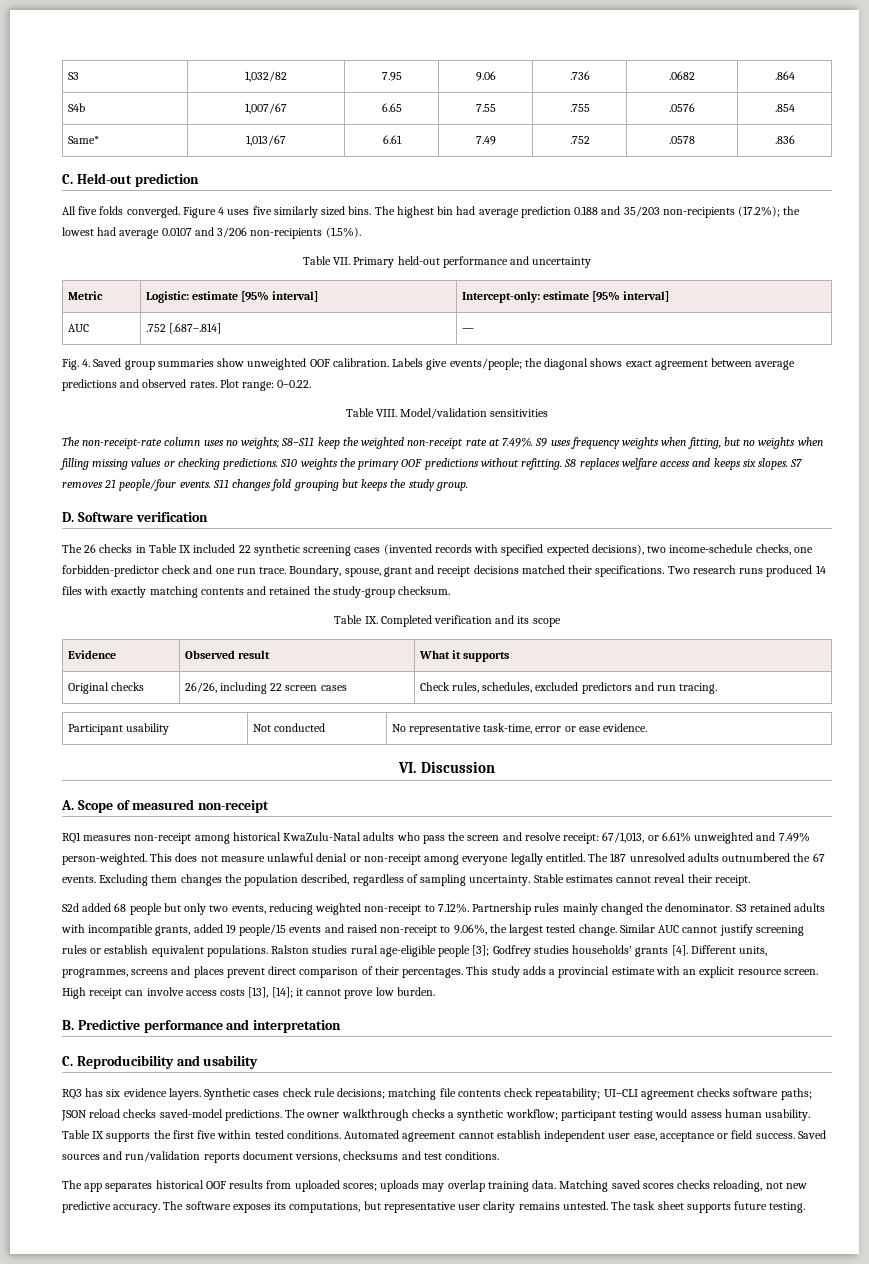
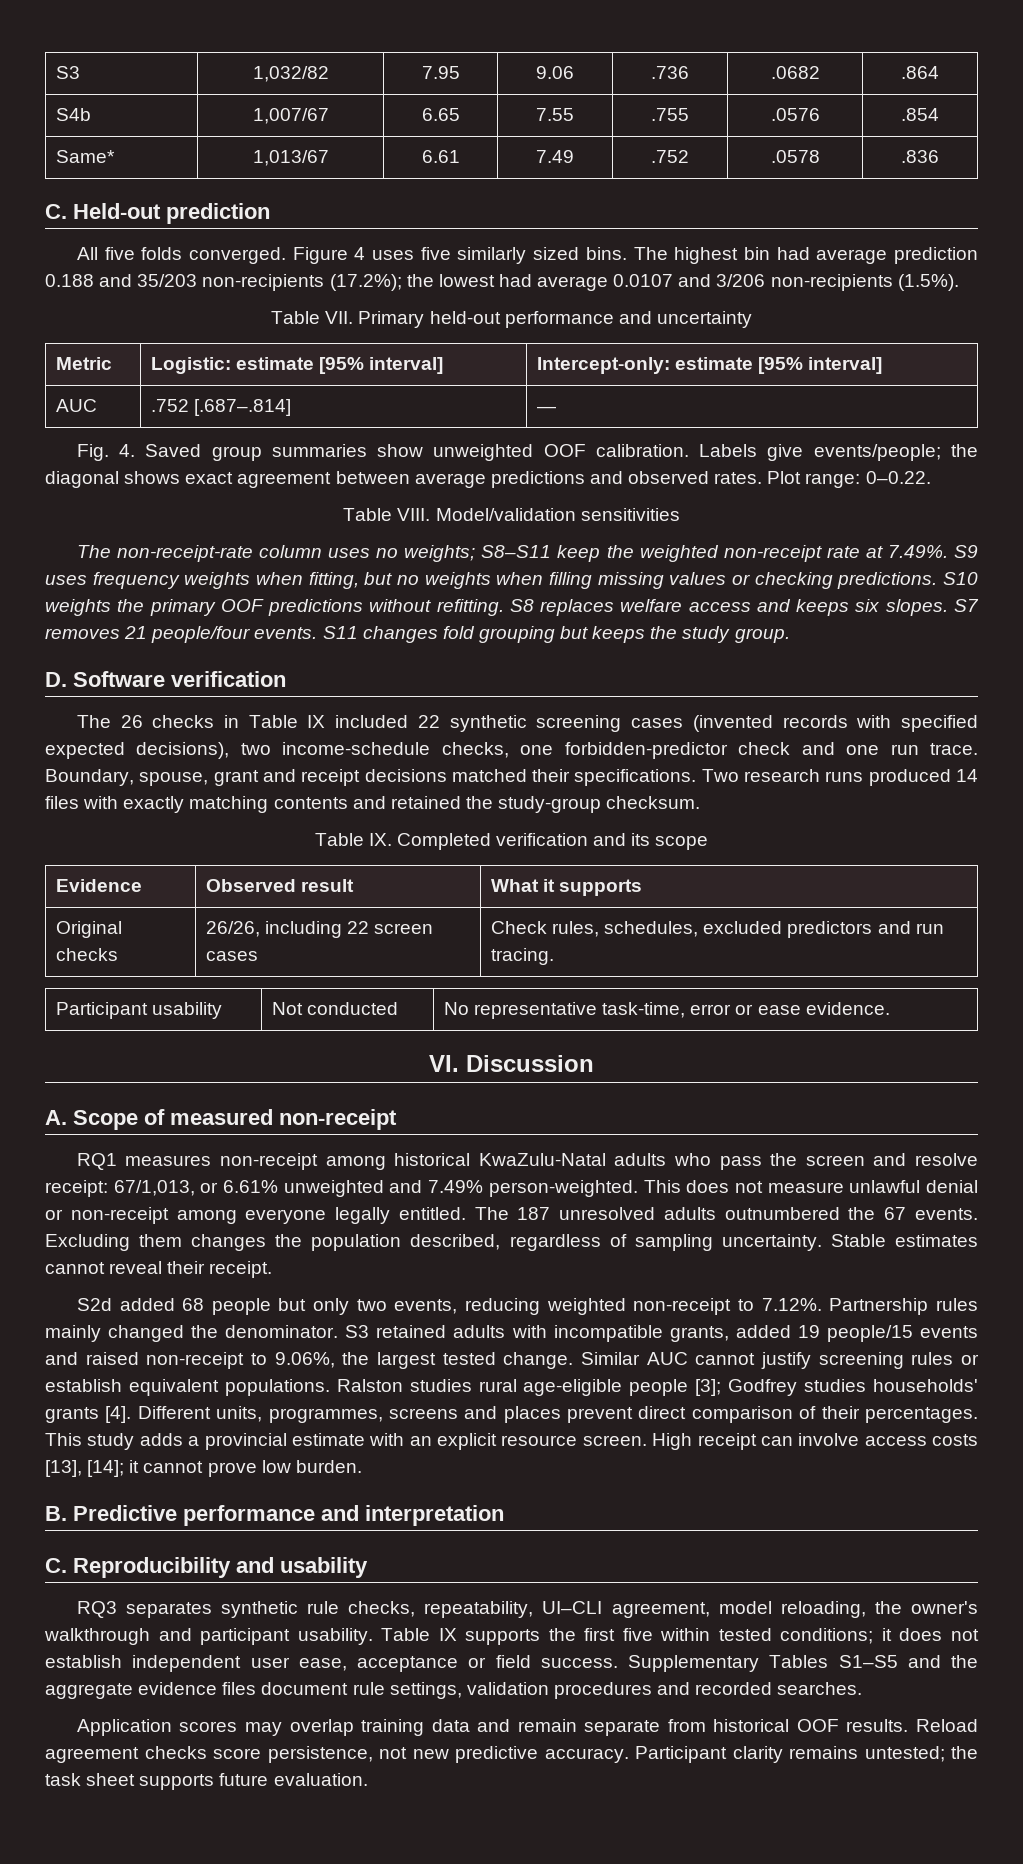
- RQ3 has six evidence layers. Synthetic cases check rule decisions; matching file contents check repeatability; UI–CLI agreement checks software paths; JSON reload checks saved-model predictions. The owner walkthrough checks a synthetic workflow; participant testing would assess human usability.
+ RQ3 separates synthetic rule checks, repeatability, UI–CLI agreement, model reloading, the owner's walkthrough and participant usability.
- Table IX supports the first five within tested conditions. Automated agreement cannot establish independent user ease, acceptance or field success.
+ Table IX supports the first five within tested conditions; it does not establish independent user ease, acceptance or field success.
- Saved sources and run/validation reports document versions, checksums and test conditions.
- The app separates historical OOF results from uploaded scores; uploads may overlap training data. Matching saved scores checks reloading, not new predictive accuracy. The software exposes its computations, but representative user clarity remains untested. The task sheet supports future testing.
+ Supplementary Tables S1–S5 and the aggregate evidence files document rule settings, validation procedures and recorded searches.
+ Application scores may overlap training data and remain separate from historical OOF results. Reload agreement checks score persistence, not new predictive accuracy. Participant clarity remains untested; the task sheet supports future evaluation.

